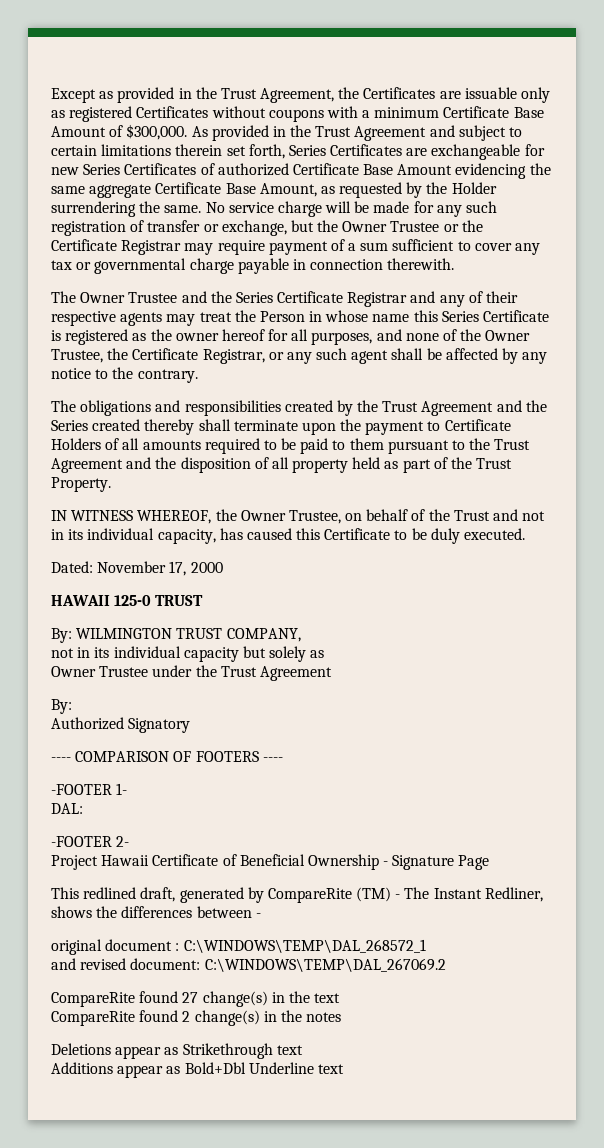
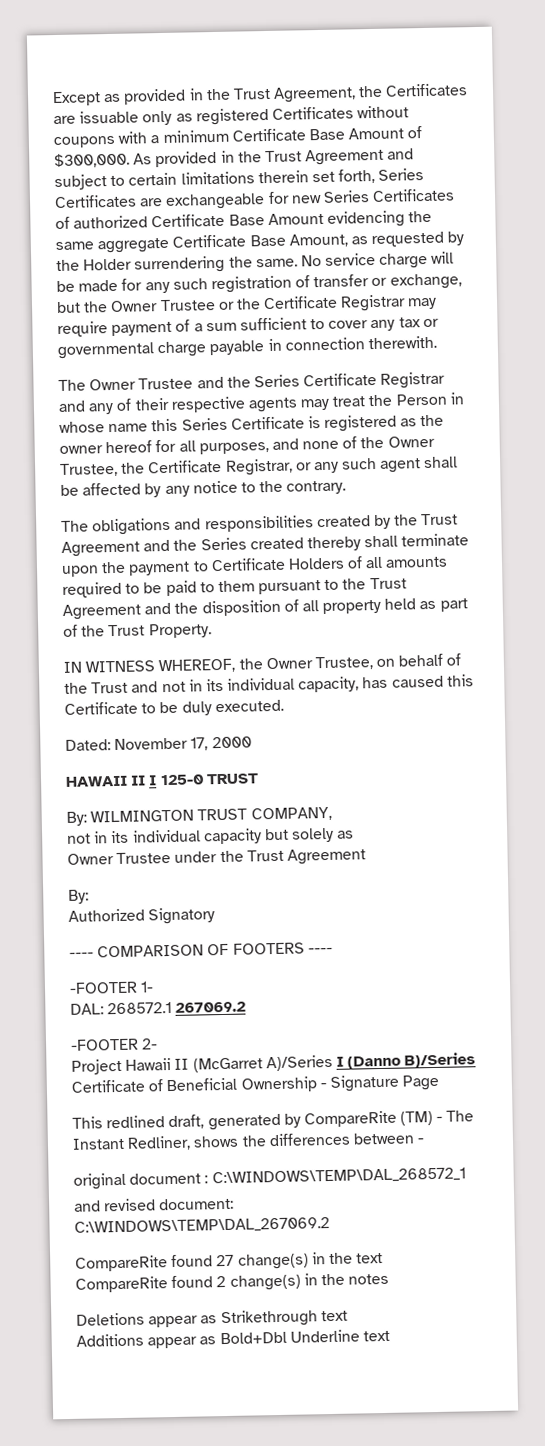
- HAWAII 125-0 TRUST
+ HAWAII II I 125-0 TRUST
- DAL:
+ DAL: 268572.1 267069.2
- Project Hawaii Certificate of Beneficial Ownership - Signature Page
+ Project Hawaii II (McGarret A)/Series I (Danno B)/Series Certificate of Beneficial Ownership - Signature Page

